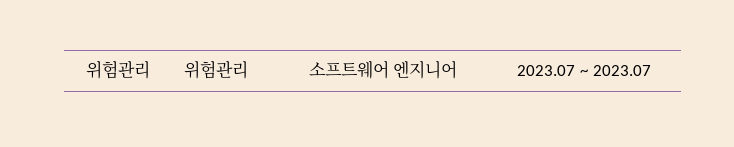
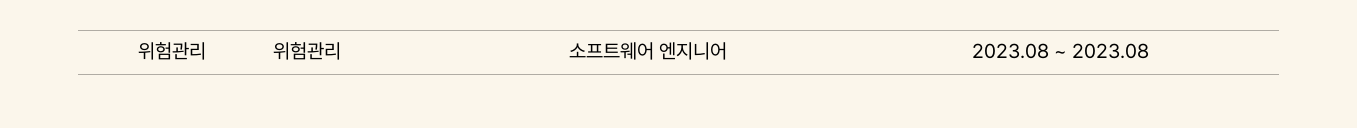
- 위험관리 | 위험관리 | 소프트웨어 엔지니어 | 2023.07 ~ 2023.07
+ 위험관리 | 위험관리 | 소프트웨어 엔지니어 | 2023.08 ~ 2023.08

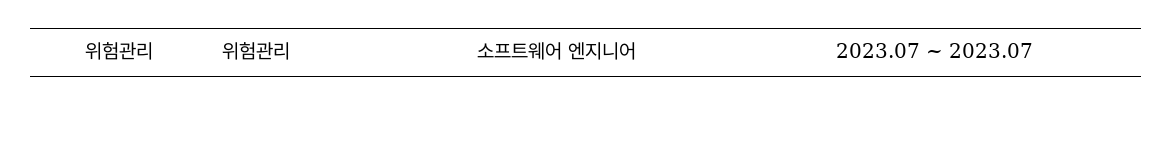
- 위험관리 | 위험관리 | 소프트웨어 엔지니어 | 2023.08 ~ 2023.08
+ 위험관리 | 위험관리 | 소프트웨어 엔지니어 | 2023.07 ~ 2023.07

